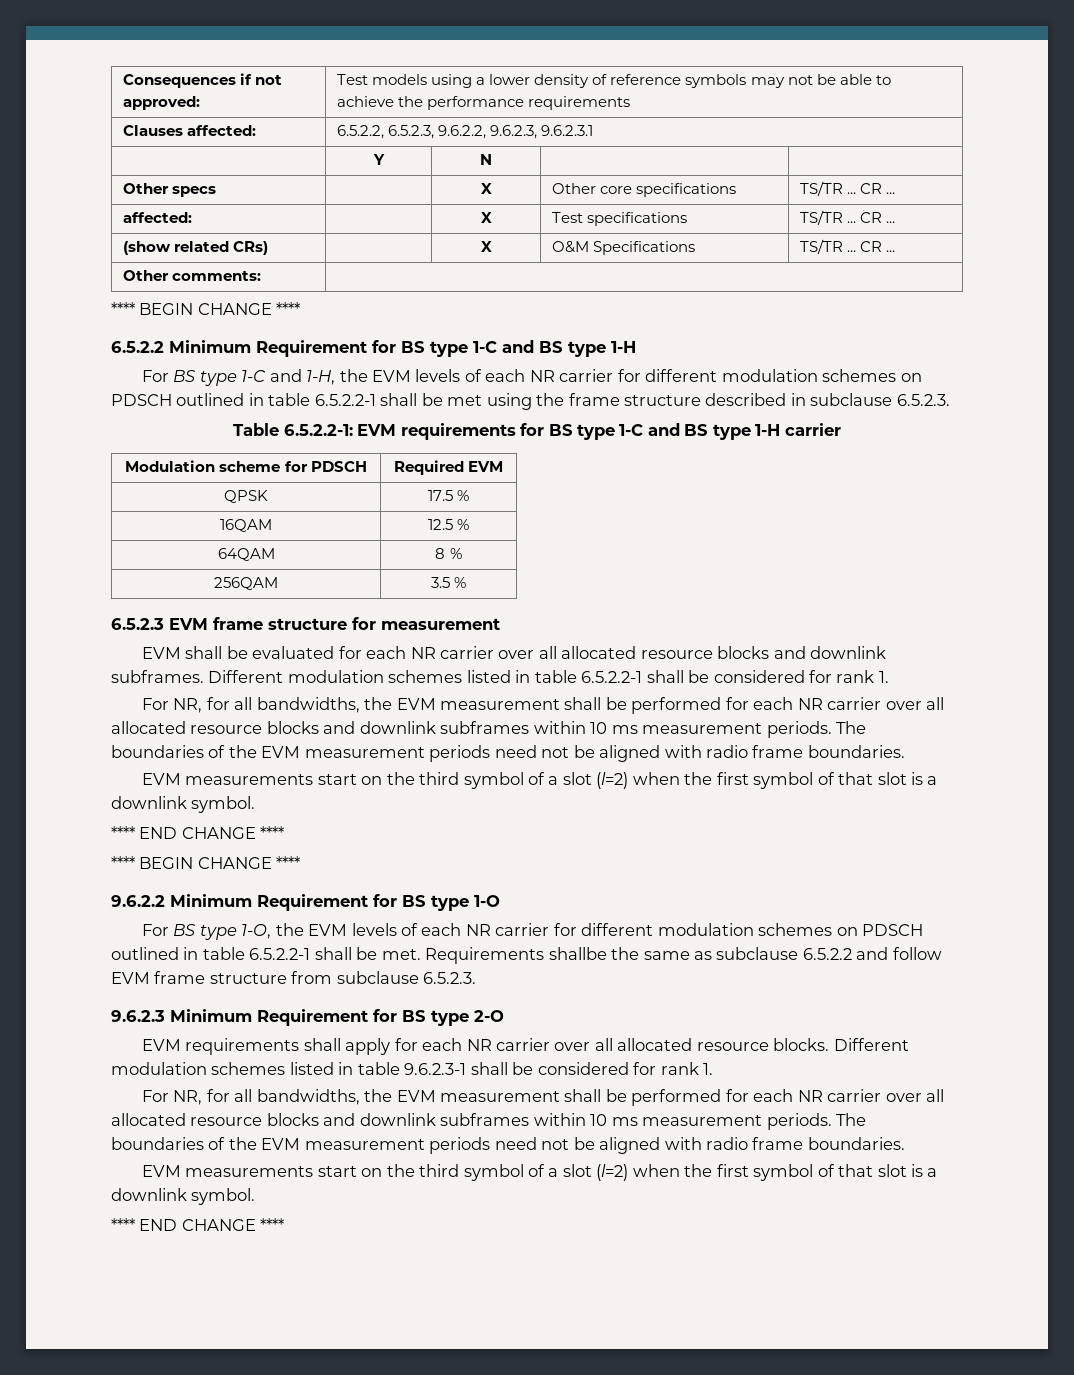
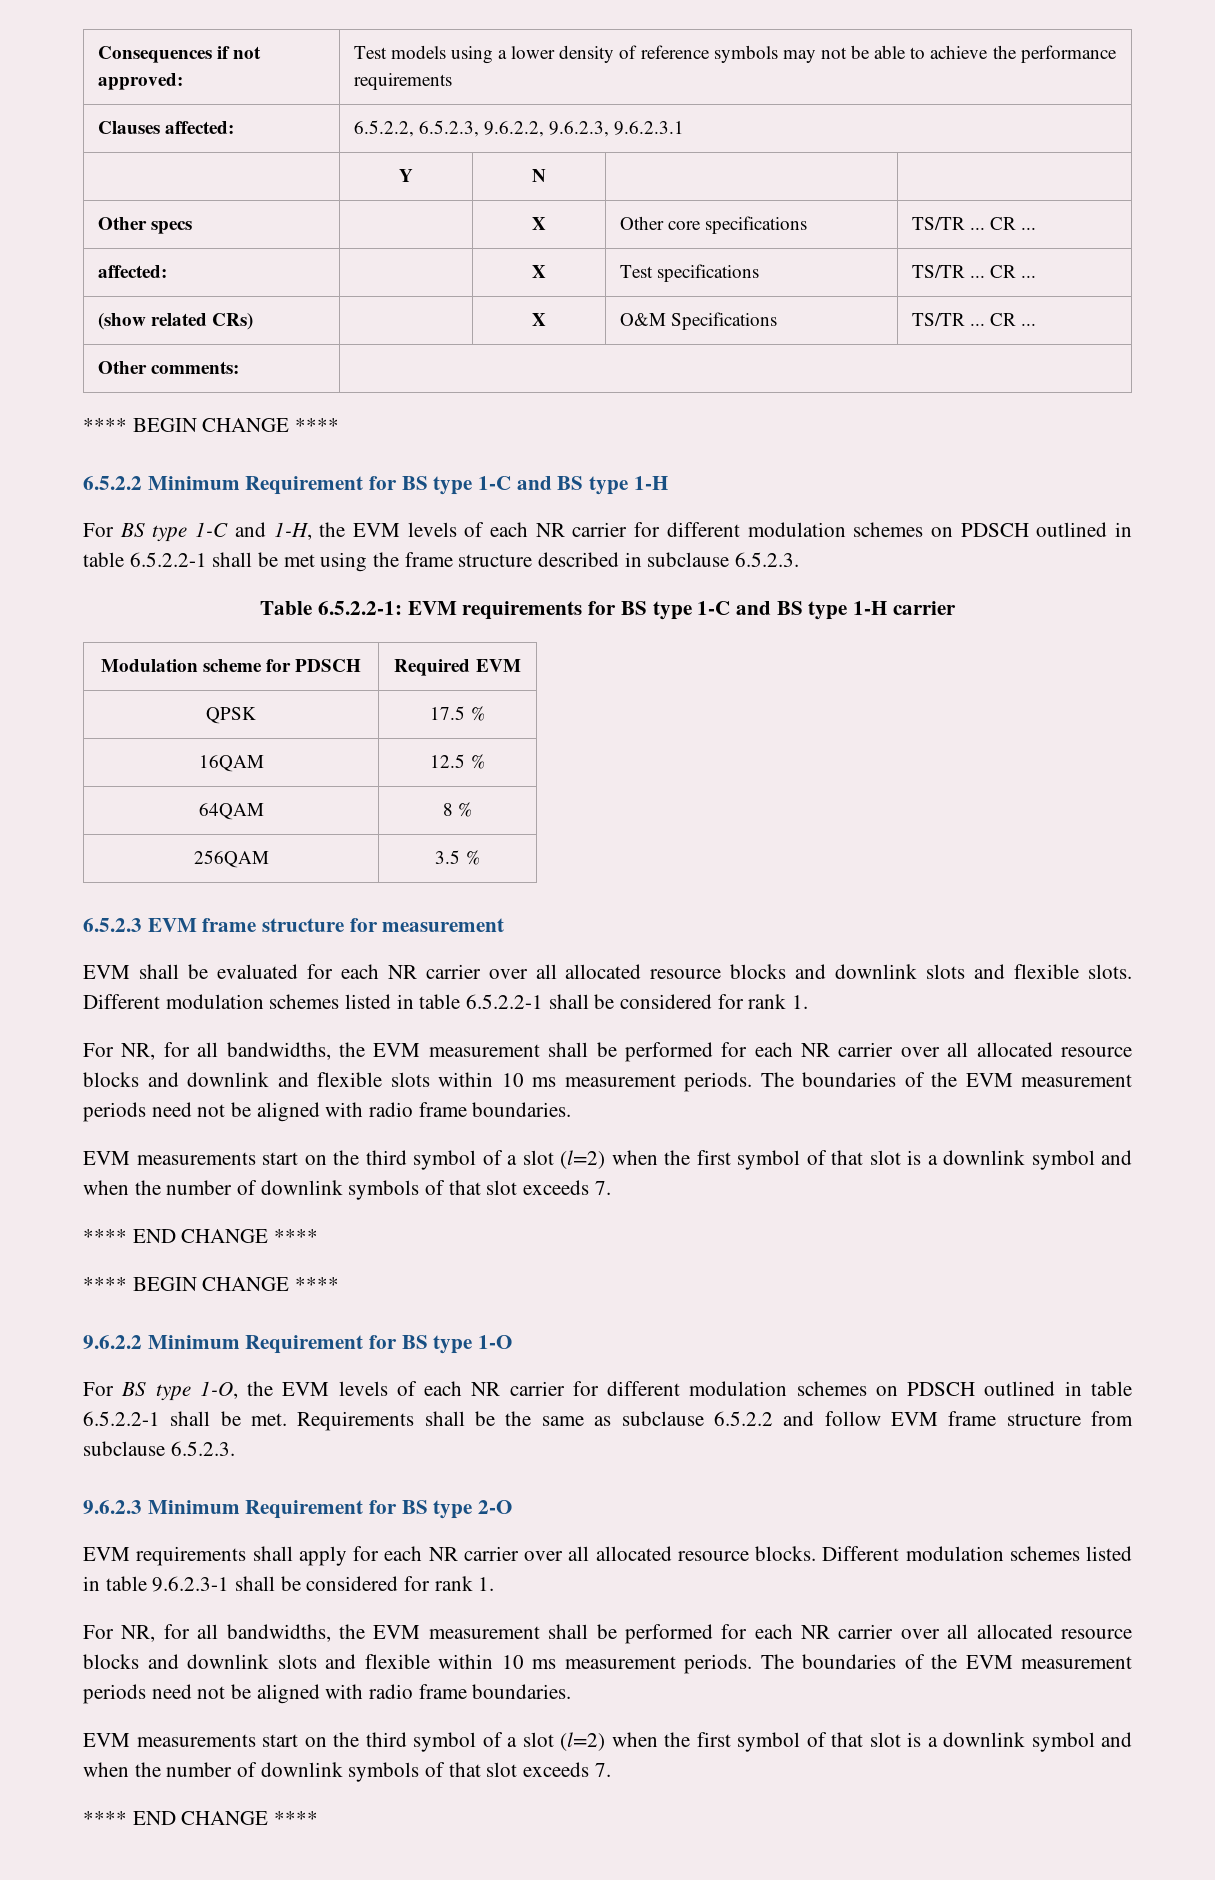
- EVM shall be evaluated for each NR carrier over all allocated resource blocks and downlink subframes.
+ EVM shall be evaluated for each NR carrier over all allocated resource blocks and downlink slots and flexible slots.
  Different modulation schemes listed in table 6.5.2.2-1 shall be considered for rank 1.
- For NR, for all bandwidths, the EVM measurement shall be performed for each NR carrier over all allocated resource blocks and downlink subframes within 10 ms measurement periods. The boundaries of the EVM measurement periods need not be aligned with radio frame boundaries.
- EVM measurements start on the third symbol of a slot (l=2) when the first symbol of that slot is a downlink symbol.
+ For NR, for all bandwidths, the EVM measurement shall be performed for each NR carrier over all allocated resource blocks and downlink and flexible slots within 10 ms measurement periods. The boundaries of the EVM measurement periods need not be aligned with radio frame boundaries.
+ EVM measurements start on the third symbol of a slot (l=2) when the first symbol of that slot is a downlink symbol and when the number of downlink symbols of that slot exceeds 7.
- Requirements shallbe the same as subclause 6.5.2.2 and follow EVM frame structure from subclause 6.5.2.3.
+ Requirements shall be the same as subclause 6.5.2.2 and follow EVM frame structure from subclause 6.5.2.3.
  Different modulation schemes listed in table 9.6.2.3-1 shall be considered for rank 1.
- For NR, for all bandwidths, the EVM measurement shall be performed for each NR carrier over all allocated resource blocks and downlink subframes within 10 ms measurement periods. The boundaries of the EVM measurement periods need not be aligned with radio frame boundaries.
- EVM measurements start on the third symbol of a slot (l=2) when the first symbol of that slot is a downlink symbol.
+ For NR, for all bandwidths, the EVM measurement shall be performed for each NR carrier over all allocated resource blocks and downlink slots and flexible within 10 ms measurement periods. The boundaries of the EVM measurement periods need not be aligned with radio frame boundaries.
+ EVM measurements start on the third symbol of a slot (l=2) when the first symbol of that slot is a downlink symbol and when the number of downlink symbols of that slot exceeds 7.

